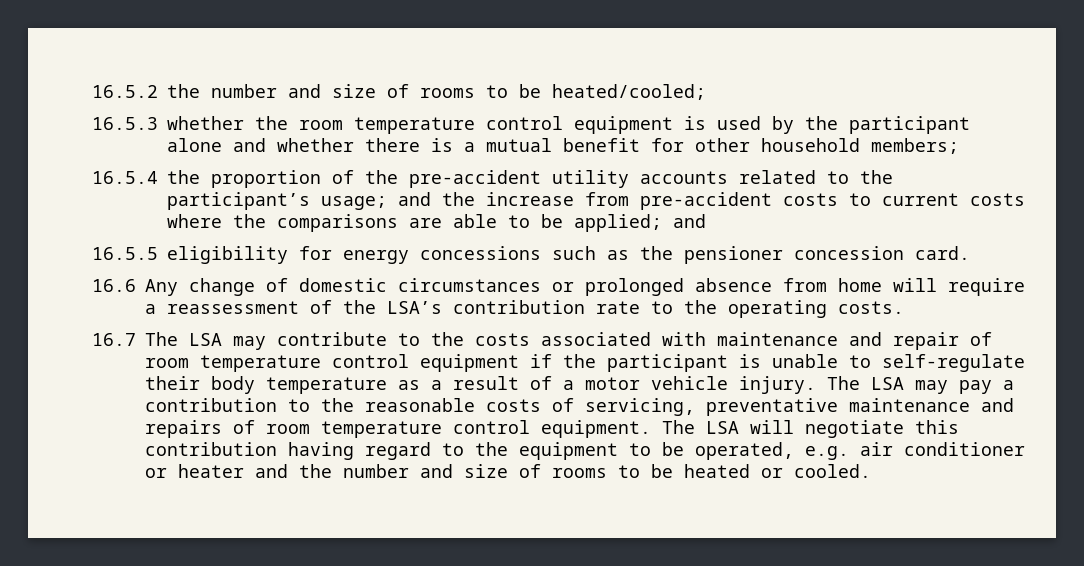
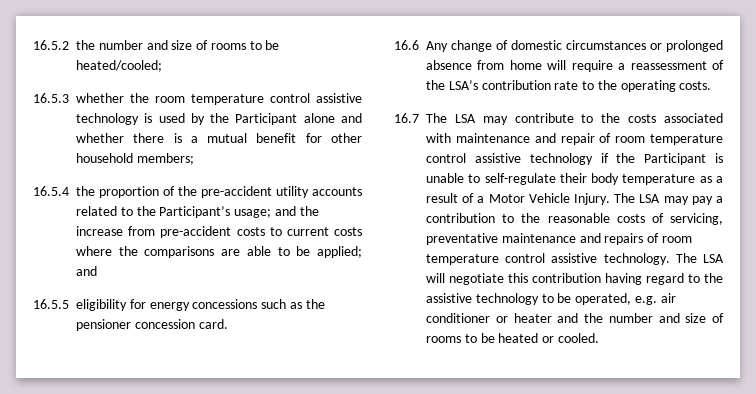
- 16.5.3 whether the room temperature control equipment is used by the participant alone and whether there is a mutual benefit for other household members;
+ 16.5.3 whether the room temperature control assistive technology is used by the Participant alone and whether there is a mutual benefit for other household members;
- 16.5.4 the proportion of the pre-accident utility accounts related to the participant’s usage; and the increase from pre-accident costs to current costs where the comparisons are able to be applied; and
+ 16.5.4 the proportion of the pre-accident utility accounts related to the Participant’s usage; and the increase from pre-accident costs to current costs where the comparisons are able to be applied; and
- 16.7 The LSA may contribute to the costs associated with maintenance and repair of room temperature control equipment if the participant is unable to self-regulate their body temperature as a result of a motor vehicle injury.
+ 16.7 The LSA may contribute to the costs associated with maintenance and repair of room temperature control assistive technology if the Participant is unable to self-regulate their body temperature as a result of a Motor Vehicle Injury.
- The LSA may pay a contribution to the reasonable costs of servicing, preventative maintenance and repairs of room temperature control equipment.
+ The LSA may pay a contribution to the reasonable costs of servicing, preventative maintenance and repairs of room temperature control assistive technology.
- The LSA will negotiate this contribution having regard to the equipment to be operated, e.g. air conditioner or heater and the number and size of rooms to be heated or cooled.
+ The LSA will negotiate this contribution having regard to the assistive technology to be operated, e.g. air conditioner or heater and the number and size of rooms to be heated or cooled.

